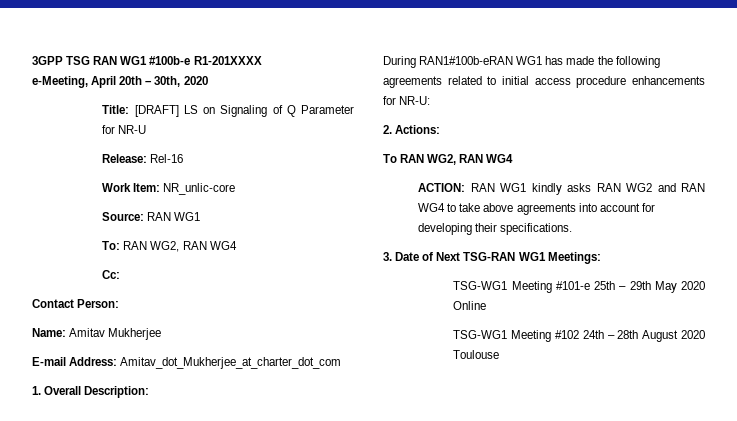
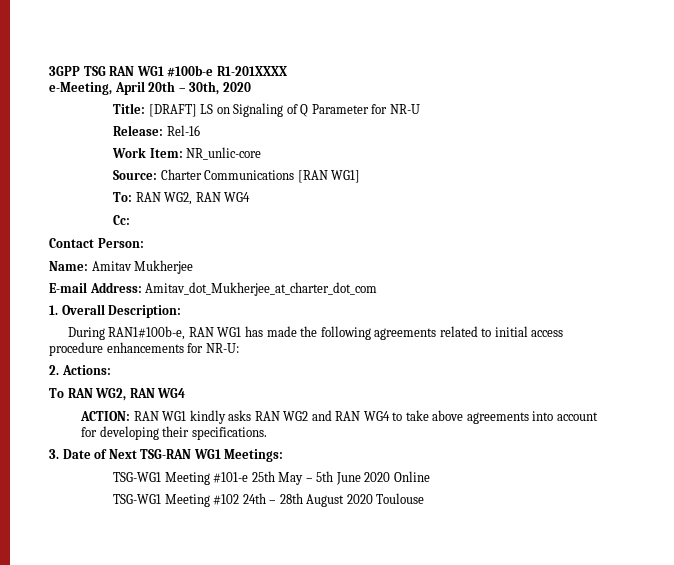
- Source: RAN WG1
+ Source: Charter Communications [RAN WG1]
- During RAN1#100b-eRAN WG1 has made the following agreements related to initial access procedure enhancements for NR-U:
+ During RAN1#100b-e, RAN WG1 has made the following agreements related to initial access procedure enhancements for NR-U:
- TSG-WG1 Meeting #101-e 25th – 29th May 2020 Online
+ TSG-WG1 Meeting #101-e 25th May – 5th June 2020 Online

